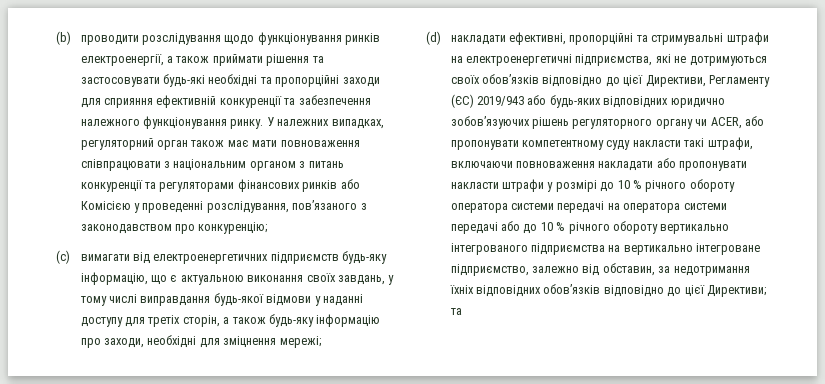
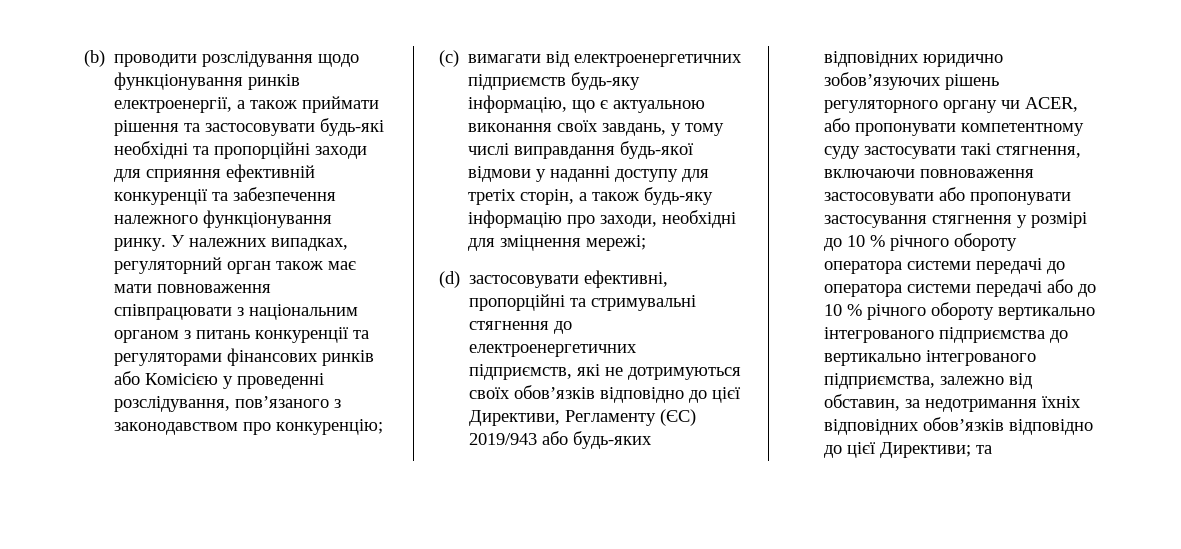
- (d) накладати ефективні, пропорційні та стримувальні штрафи на електроенергетичні підприємства, які не дотримуються своїх обов’язків відповідно до цієї Директиви, Регламенту (ЄС) 2019/943 або будь-яких відповідних юридично зобов’язуючих рішень регуляторного органу чи ACER, або пропонувати компетентному суду накласти такі штрафи, включаючи повноваження накладати або пропонувати накласти штрафи у розмірі до 10 % річного обороту оператора системи передачі на оператора системи передачі або до 10 % річного обороту вертикально інтегрованого підприємства на вертикально інтегроване підприємство, залежно від обставин, за недотримання їхніх відповідних обов’язків відповідно до цієї Директиви;
+ (d) застосовувати ефективні, пропорційні та стримувальні стягнення до електроенергетичних підприємств, які не дотримуються своїх обов’язків відповідно до цієї Директиви, Регламенту (ЄС) 2019/943 або будь-яких відповідних юридично зобов’язуючих рішень регуляторного органу чи ACER, або пропонувати компетентному суду застосувати такі стягнення, включаючи повноваження застосовувати або пропонувати застосування стягнення у розмірі до 10 % річного обороту оператора системи передачі до оператора системи передачі або до 10 % річного обороту вертикально інтегрованого підприємства до вертикально інтегрованого підприємства, залежно від обставин, за недотримання їхніх відповідних обов’язків відповідно до цієї Директиви;

